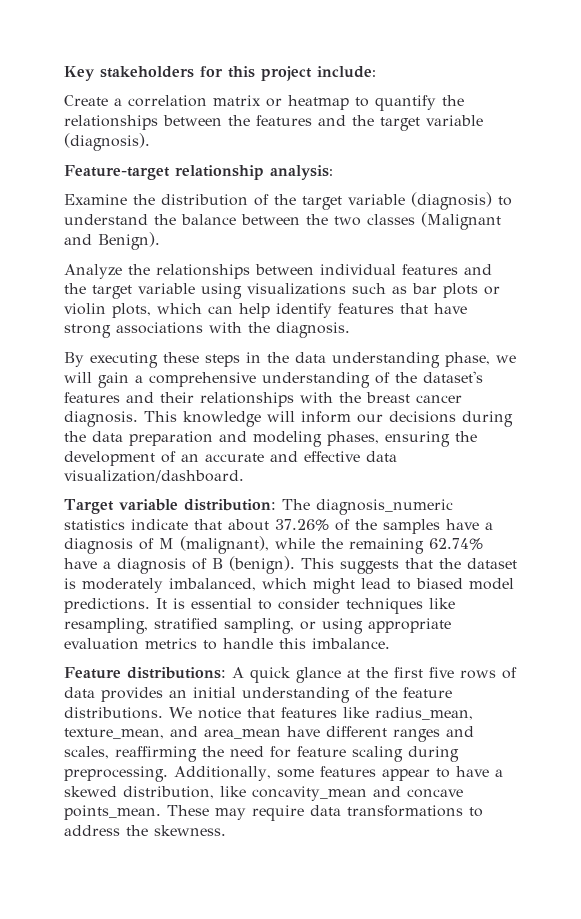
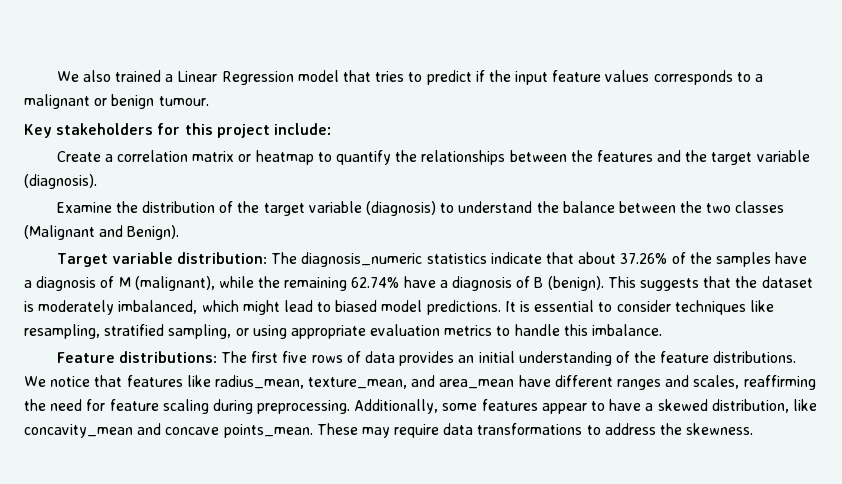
+ We also trained a Linear Regression model that tries to predict if the input feature values corresponds to a malignant or benign tumour.
- Feature-target relationship analysis:
- Analyze the relationships between individual features and the target variable using visualizations such as bar plots or violin plots, which can help identify features that have strong associations with the diagnosis.
- By executing these steps in the data understanding phase, we will gain a comprehensive understanding of the dataset's features and their relationships with the breast cancer diagnosis. This knowledge will inform our decisions during the data preparation and modeling phases, ensuring the development of an accurate and effective data visualization/dashboard.
- Feature distributions: A quick glance at the first five rows of data provides an initial understanding of the feature distributions.
+ Feature distributions: The first five rows of data provides an initial understanding of the feature distributions.

